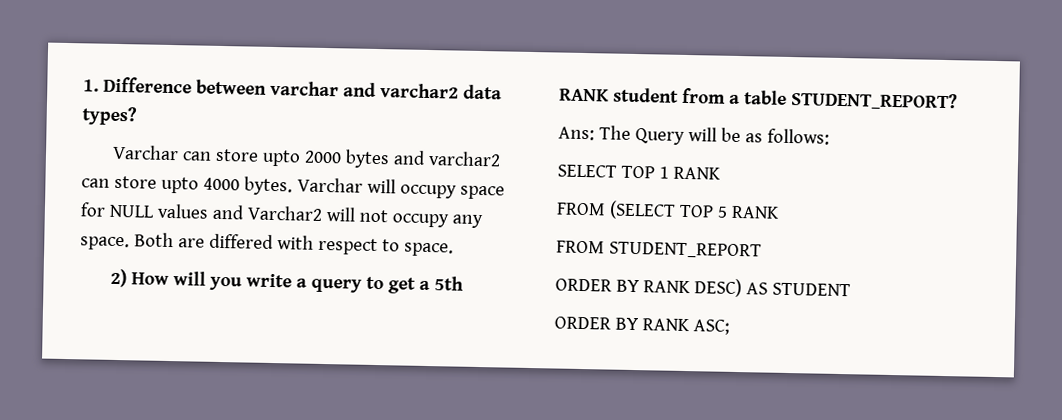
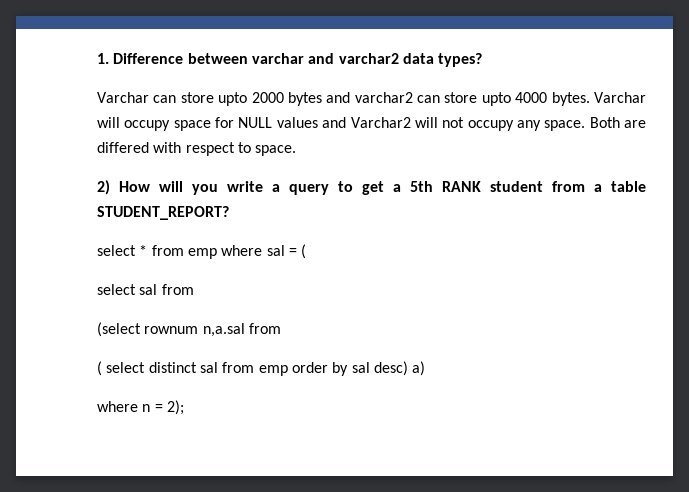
- Ans: The Query will be as follows:
- SELECT TOP 1 RANK
- FROM (SELECT TOP 5 RANK
- FROM STUDENT_REPORT
- ORDER BY RANK DESC) AS STUDENT
- ORDER BY RANK ASC;
+ select * from emp where sal = (
+ select sal from
+ (select rownum n,a.sal from
+ ( select distinct sal from emp order by sal desc) a)
+ where n = 2);

